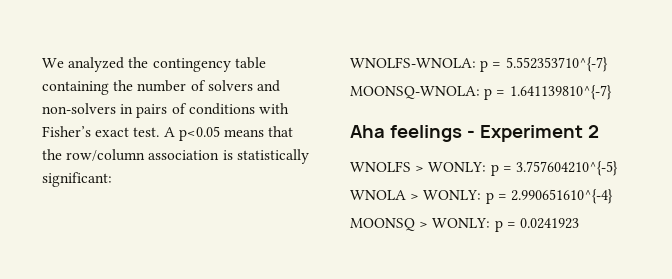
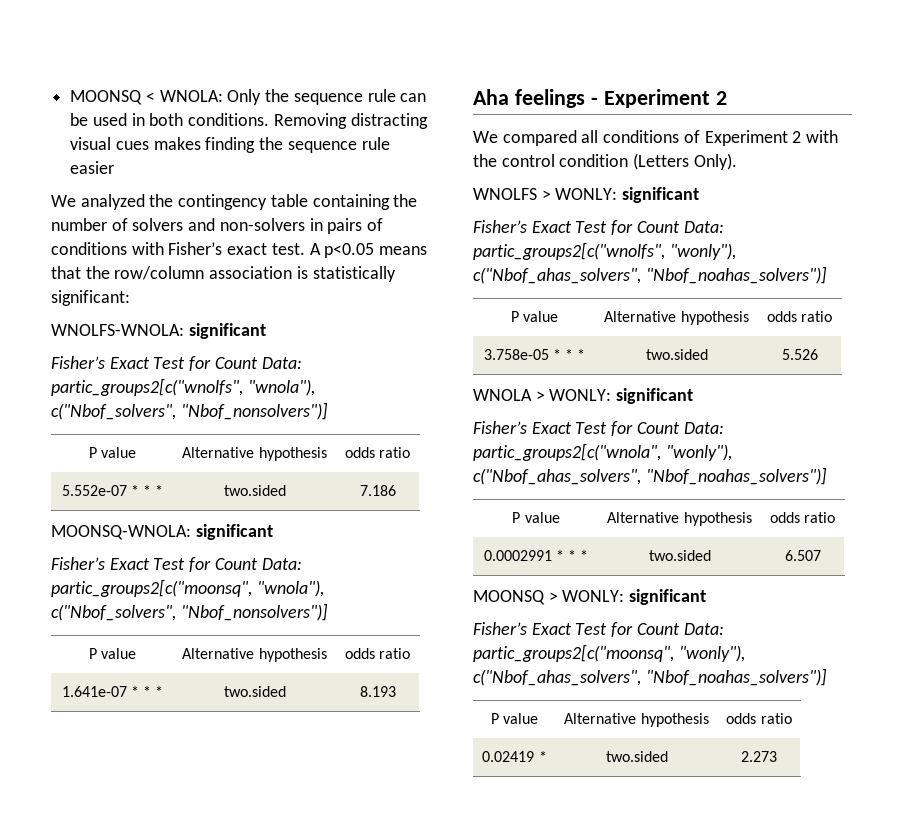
+ MOONSQ < WNOLA: Only the sequence rule can be used in both conditions. Removing distracting visual cues makes finding the sequence rule easier
- WNOLFS-WNOLA: p = 5.552353710^{-7}
- MOONSQ-WNOLA: p = 1.641139810^{-7}
+ WNOLFS-WNOLA: significant
+ Fisher’s Exact Test for Count Data: partic_groups2[c("wnolfs", "wnola"), c("Nbof_solvers", "Nbof_nonsolvers")]
+ P value | Alternative hypothesis | odds ratio
+ 5.552e-07 * * * | two.sided | 7.186
+ MOONSQ-WNOLA: significant
+ Fisher’s Exact Test for Count Data: partic_groups2[c("moonsq", "wnola"), c("Nbof_solvers", "Nbof_nonsolvers")]
+ P value | Alternative hypothesis | odds ratio
+ 1.641e-07 * * * | two.sided | 8.193
- WNOLFS > WONLY: p = 3.757604210^{-5}
- WNOLA > WONLY: p = 2.990651610^{-4}
- MOONSQ > WONLY: p = 0.0241923
+ We compared all conditions of Experiment 2 with the control condition (Letters Only).
+ WNOLFS > WONLY: significant
+ Fisher’s Exact Test for Count Data: partic_groups2[c("wnolfs", "wonly"), c("Nbof_ahas_solvers", "Nbof_noahas_solvers")]
+ P value | Alternative hypothesis | odds ratio
+ 3.758e-05 * * * | two.sided | 5.526
+ WNOLA > WONLY: significant
+ Fisher’s Exact Test for Count Data: partic_groups2[c("wnola", "wonly"), c("Nbof_ahas_solvers", "Nbof_noahas_solvers")]
+ P value | Alternative hypothesis | odds ratio
+ 0.0002991 * * * | two.sided | 6.507
+ MOONSQ > WONLY: significant
+ Fisher’s Exact Test for Count Data: partic_groups2[c("moonsq", "wonly"), c("Nbof_ahas_solvers", "Nbof_noahas_solvers")]
+ P value | Alternative hypothesis | odds ratio
+ 0.02419 * | two.sided | 2.273

